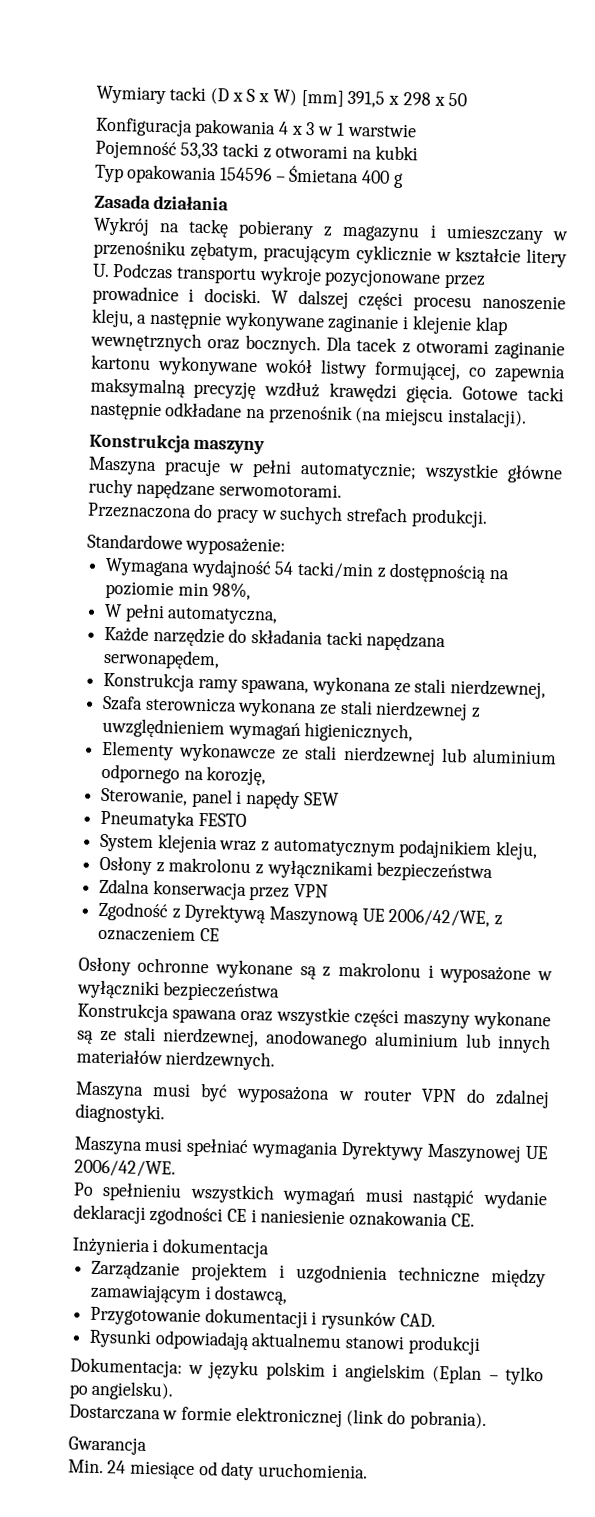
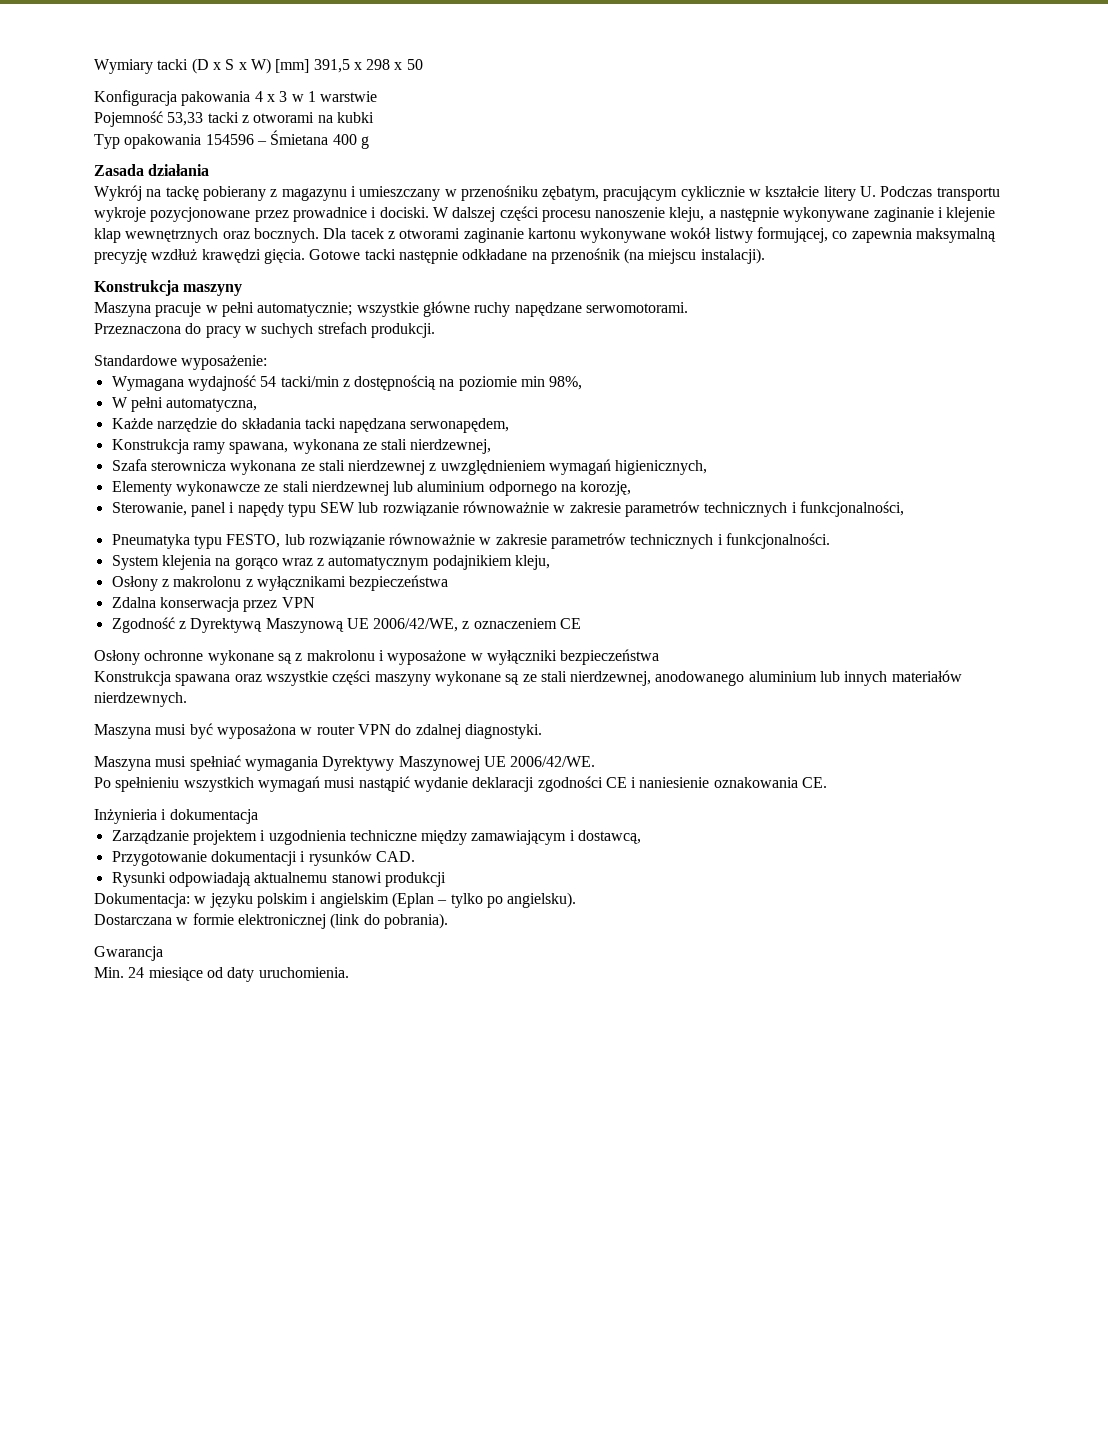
- Sterowanie, panel i napędy SEW
- Pneumatyka FESTO
+ Sterowanie, panel i napędy typu SEW lub rozwiązanie równoważnie w zakresie parametrów technicznych i funkcjonalności,
+ Pneumatyka typu FESTO, lub rozwiązanie równoważnie w zakresie parametrów technicznych i funkcjonalności.
- System klejenia wraz z automatycznym podajnikiem kleju,
+ System klejenia na gorąco wraz z automatycznym podajnikiem kleju,

